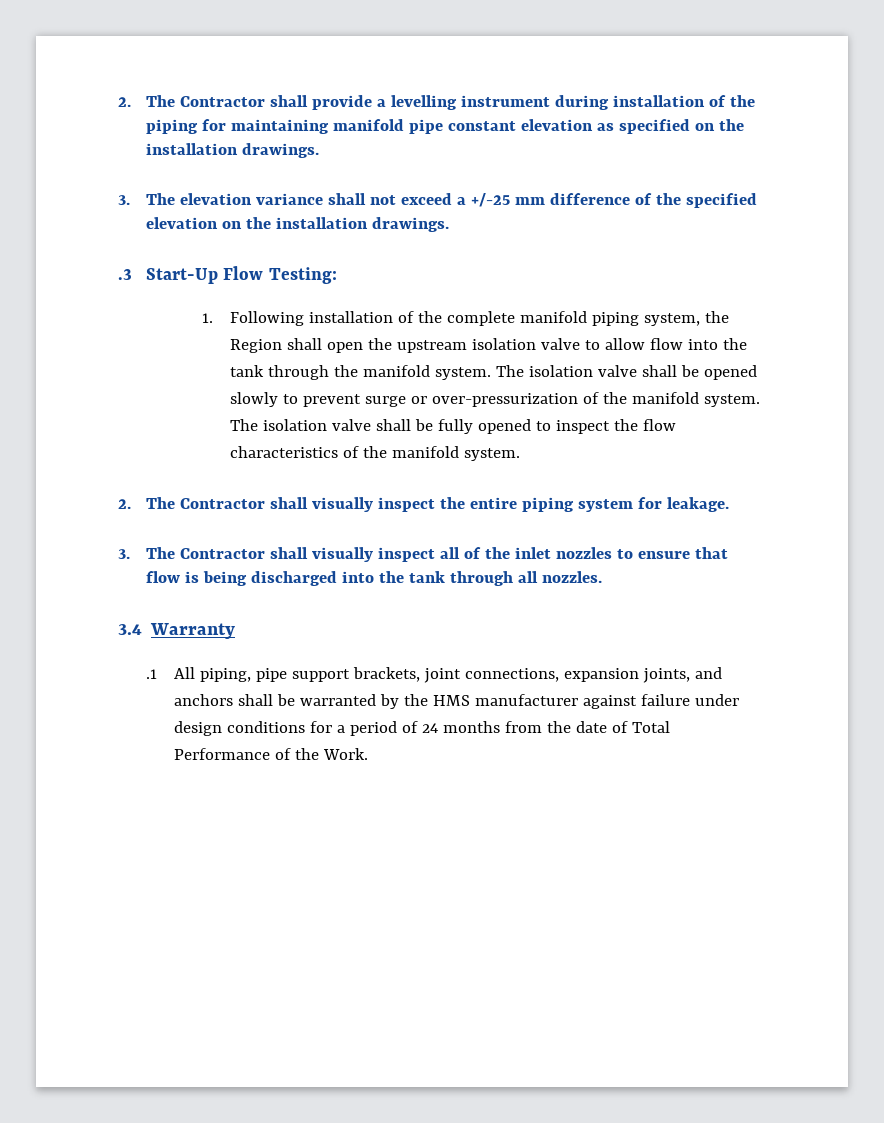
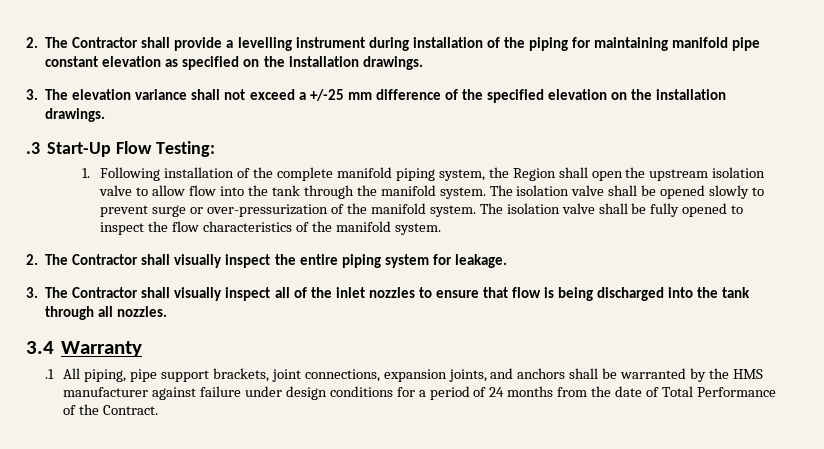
- .1 All piping, pipe support brackets, joint connections, expansion joints, and anchors shall be warranted by the HMS manufacturer against failure under design conditions for a period of 24 months from the date of Total Performance of the Work.
+ .1 All piping, pipe support brackets, joint connections, expansion joints, and anchors shall be warranted by the HMS manufacturer against failure under design conditions for a period of 24 months from the date of Total Performance of the Contract.

